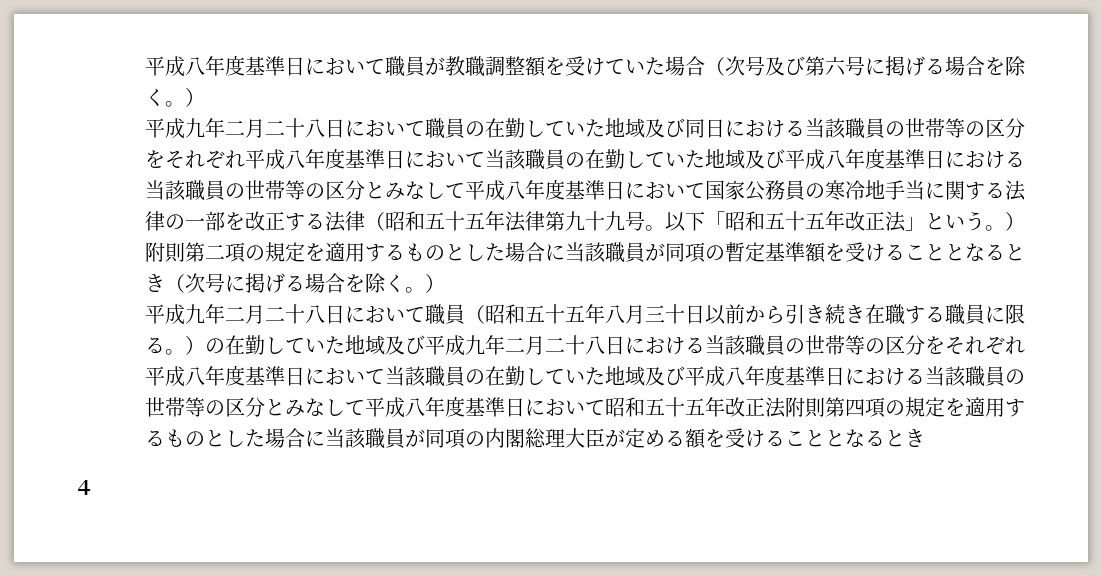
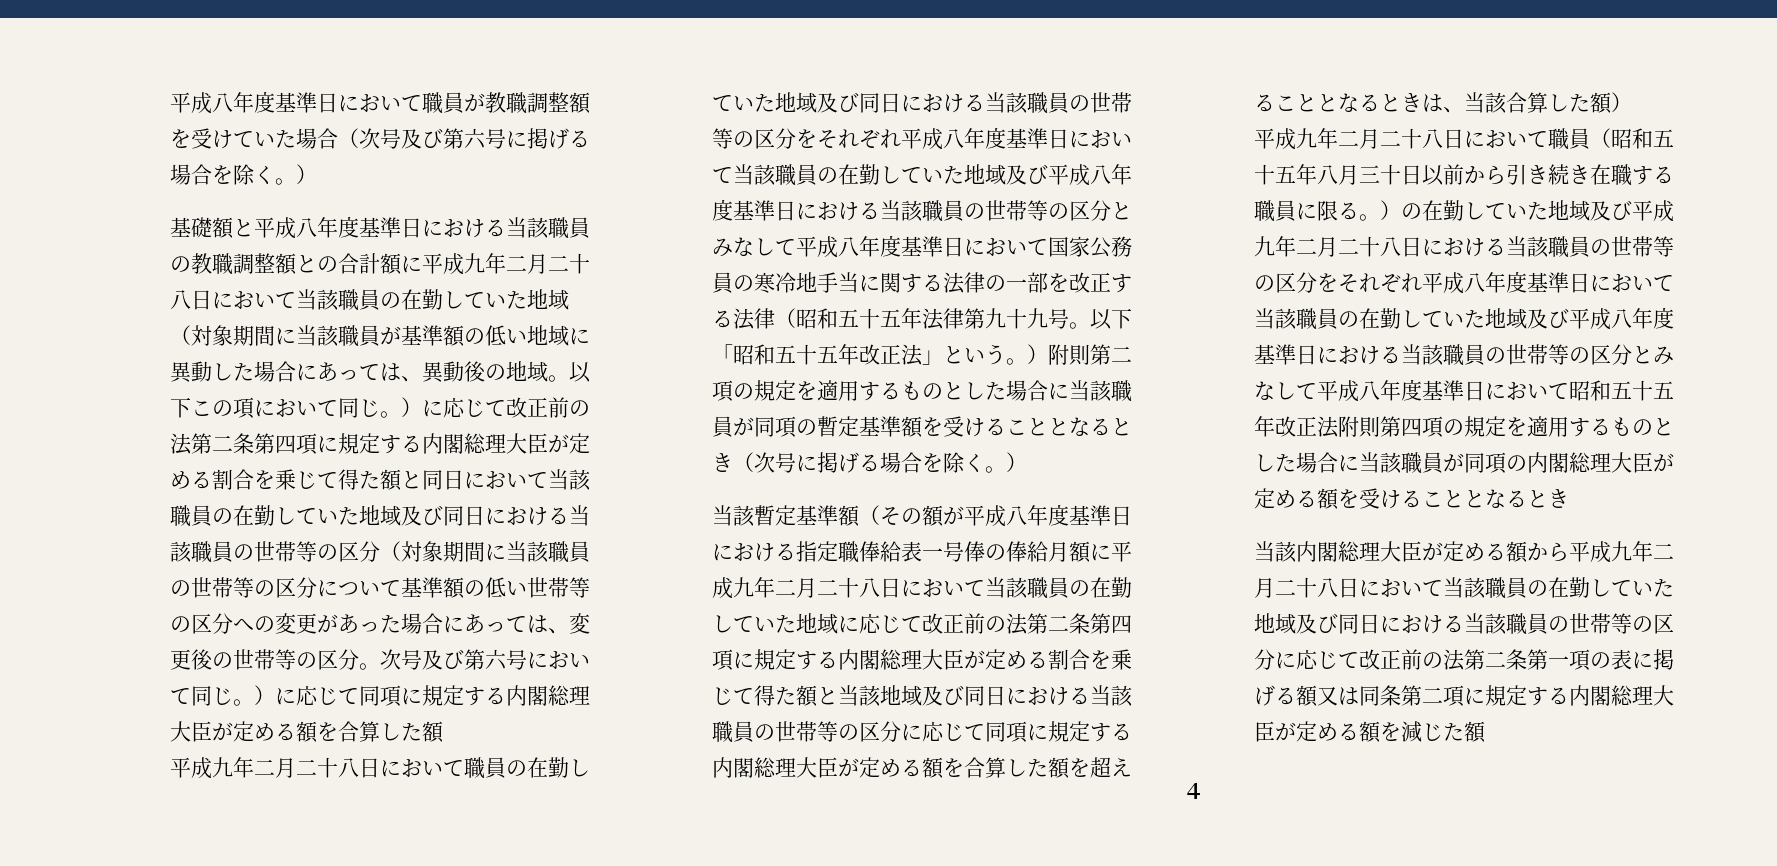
+ 基礎額と平成八年度基準日における当該職員の教職調整額との合計額に平成九年二月二十八日において当該職員の在勤していた地域（対象期間に当該職員が基準額の低い地域に異動した場合にあっては、異動後の地域。以下この項において同じ。）に応じて改正前の法第二条第四項に規定する内閣総理大臣が定める割合を乗じて得た額と同日において当該職員の在勤していた地域及び同日における当該職員の世帯等の区分（対象期間に当該職員の世帯等の区分について基準額の低い世帯等の区分への変更があった場合にあっては、変更後の世帯等の区分。次号及び第六号において同じ。）に応じて同項に規定する内閣総理大臣が定める額を合算した額
+ 当該暫定基準額（その額が平成八年度基準日における指定職俸給表一号俸の俸給月額に平成九年二月二十八日において当該職員の在勤していた地域に応じて改正前の法第二条第四項に規定する内閣総理大臣が定める割合を乗じて得た額と当該地域及び同日における当該職員の世帯等の区分に応じて同項に規定する内閣総理大臣が定める額を合算した額を超えることとなるときは、当該合算した額）
+ 当該内閣総理大臣が定める額から平成九年二月二十八日において当該職員の在勤していた地域及び同日における当該職員の世帯等の区分に応じて改正前の法第二条第一項の表に掲げる額又は同条第二項に規定する内閣総理大臣が定める額を減じた額

